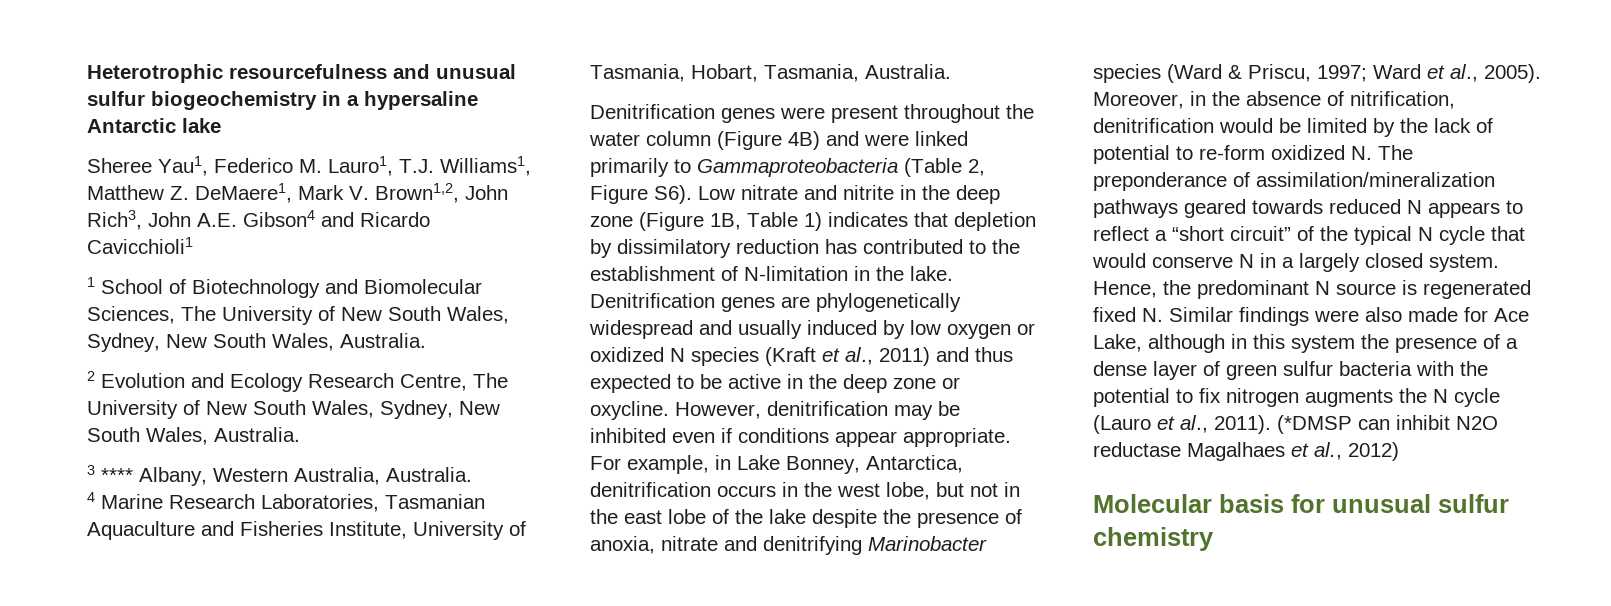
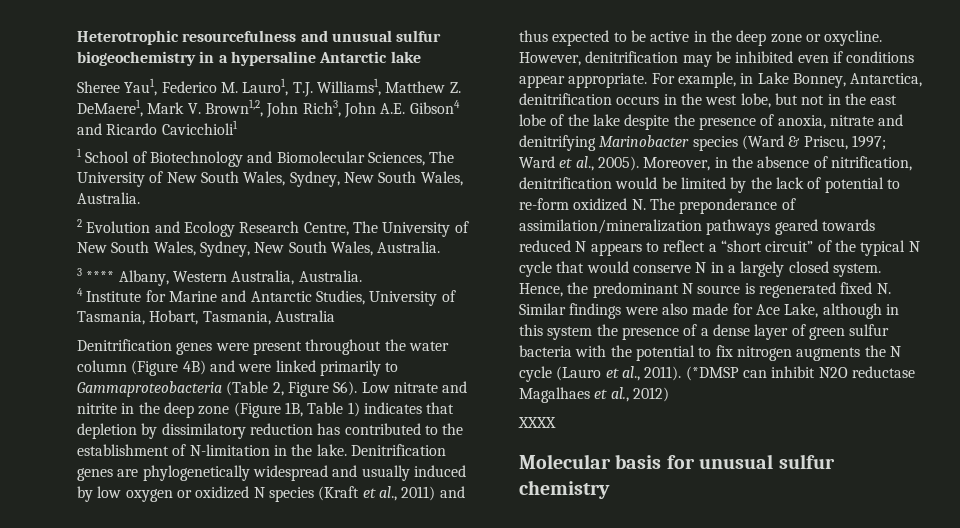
- 4 Marine Research Laboratories, Tasmanian Aquaculture and Fisheries Institute, University of Tasmania, Hobart, Tasmania, Australia.
+ 4 Institute for Marine and Antarctic Studies, University of Tasmania, Hobart, Tasmania, Australia
+ XXXX

